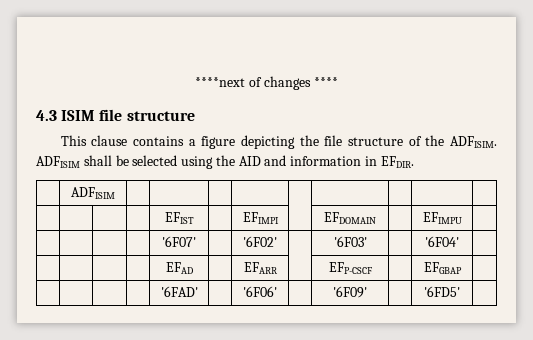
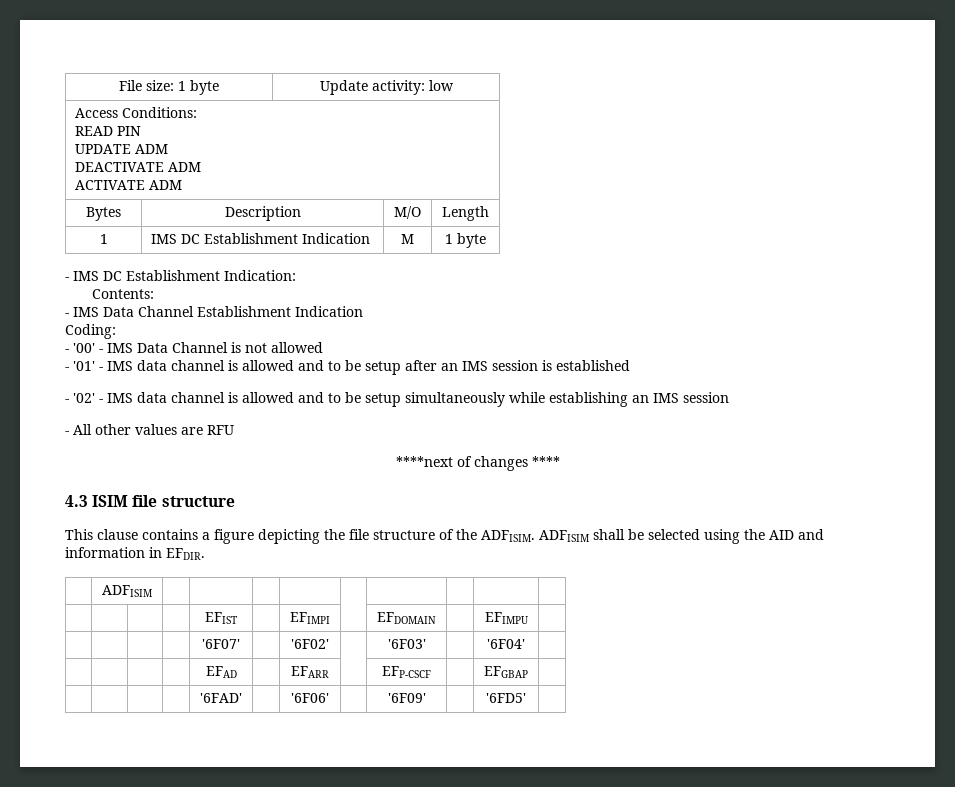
+ File size: 1 byte | Update activity: low
+ Access Conditions:
+ READ PIN
+ UPDATE ADM
+ DEACTIVATE ADM
+ ACTIVATE ADM
+ Bytes | Description | M/O | Length
+ 1 | IMS DC Establishment Indication | M | 1 byte
+ - IMS DC Establishment Indication:
+ Contents:
+ - IMS Data Channel Establishment Indication
+ Coding:
+ - '00' - IMS Data Channel is not allowed
+ - '01' - IMS data channel is allowed and to be setup after an IMS session is established
+ - '02' - IMS data channel is allowed and to be setup simultaneously while establishing an IMS session
+ - All other values are RFU

